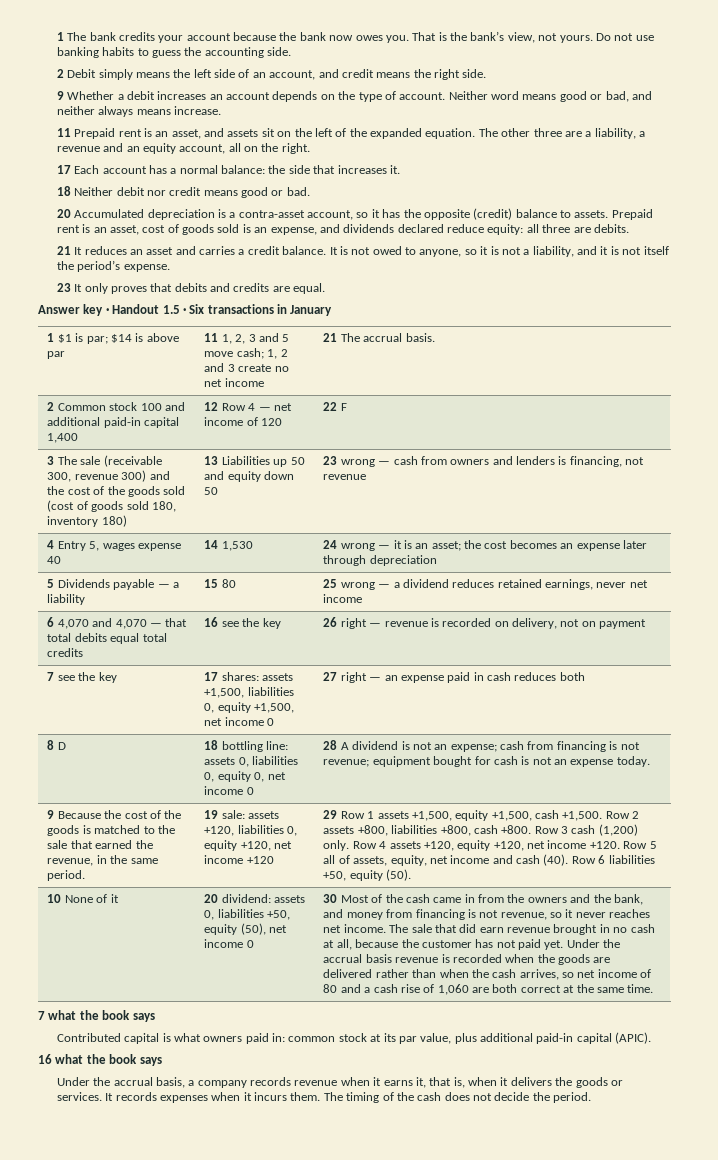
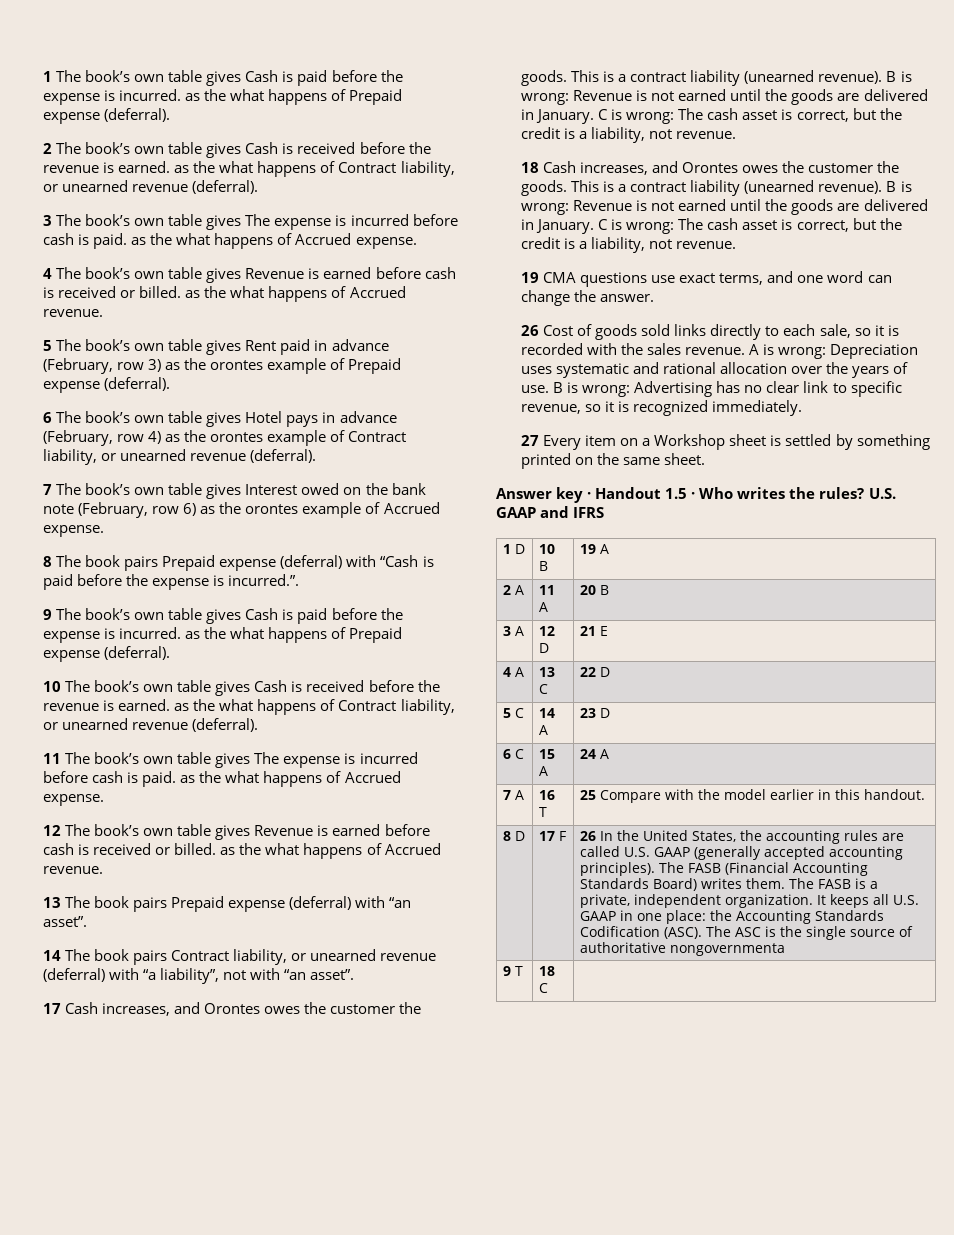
- 1 The bank credits your account because the bank now owes you. That is the bank’s view, not yours. Do not use banking habits to guess the accounting side.
- 2 Debit simply means the left side of an account, and credit means the right side.
- 9 Whether a debit increases an account depends on the type of account. Neither word means good or bad, and neither always means increase.
- 11 Prepaid rent is an asset, and assets sit on the left of the expanded equation. The other three are a liability, a revenue and an equity account, all on the right.
- 17 Each account has a normal balance: the side that increases it.
- 18 Neither debit nor credit means good or bad.
- 20 Accumulated depreciation is a contra-asset account, so it has the opposite (credit) balance to assets. Prepaid rent is an asset, cost of goods sold is an expense, and dividends declared reduce equity: all three are debits.
- 21 It reduces an asset and carries a credit balance. It is not owed to anyone, so it is not a liability, and it is not itself the period’s expense.
- 23 It only proves that debits and credits are equal.
+ 1 The book’s own table gives Cash is paid before the expense is incurred. as the what happens of Prepaid expense (deferral).
+ 2 The book’s own table gives Cash is received before the revenue is earned. as the what happens of Contract liability, or unearned revenue (deferral).
+ 3 The book’s own table gives The expense is incurred before cash is paid. as the what happens of Accrued expense.
+ 4 The book’s own table gives Revenue is earned before cash is received or billed. as the what happens of Accrued revenue.
+ 5 The book’s own table gives Rent paid in advance (February, row 3) as the orontes example of Prepaid expense (deferral).
+ 6 The book’s own table gives Hotel pays in advance (February, row 4) as the orontes example of Contract liability, or unearned revenue (deferral).
+ 7 The book’s own table gives Interest owed on the bank note (February, row 6) as the orontes example of Accrued expense.
+ 8 The book pairs Prepaid expense (deferral) with “Cash is paid before the expense is incurred.”.
+ 9 The book’s own table gives Cash is paid before the expense is incurred. as the what happens of Prepaid expense (deferral).
+ 10 The book’s own table gives Cash is received before the revenue is earned. as the what happens of Contract liability, or unearned revenue (deferral).
+ 11 The book’s own table gives The expense is incurred before cash is paid. as the what happens of Accrued expense.
+ 12 The book’s own table gives Revenue is earned before cash is received or billed. as the what happens of Accrued revenue.
+ 13 The book pairs Prepaid expense (deferral) with “an asset”.
+ 14 The book pairs Contract liability, or unearned revenue (deferral) with “a liability”, not with “an asset”.
+ 17 Cash increases, and Orontes owes the customer the goods. This is a contract liability (unearned revenue). B is wrong: Revenue is not earned until the goods are delivered in January. C is wrong: The cash asset is correct, but the credit is a liability, not revenue.
+ 18 Cash increases, and Orontes owes the customer the goods. This is a contract liability (unearned revenue). B is wrong: Revenue is not earned until the goods are delivered in January. C is wrong: The cash asset is correct, but the credit is a liability, not revenue.
+ 19 CMA questions use exact terms, and one word can change the answer.
+ 26 Cost of goods sold links directly to each sale, so it is recorded with the sales revenue. A is wrong: Depreciation uses systematic and rational allocation over the years of use. B is wrong: Advertising has no clear link to specific revenue, so it is recognized immediately.
+ 27 Every item on a Workshop sheet is settled by something printed on the same sheet.
- Answer key · Handout 1.5 · Six transactions in January
- 1 $1 is par; $14 is above par | 11 1, 2, 3 and 5 move cash; 1, 2 and 3 create no net income | 21 The accrual basis.
- 2 Common stock 100 and additional paid-in capital 1,400 | 12 Row 4 — net income of 120 | 22 F
- 3 The sale (receivable 300, revenue 300) and the cost of the goods sold (cost of goods sold 180, inventory 180) | 13 Liabilities up 50 and equity down 50 | 23 wrong — cash from owners and lenders is financing, not revenue
- 4 Entry 5, wages expense 40 | 14 1,530 | 24 wrong — it is an asset; the cost becomes an expense later through depreciation
- 5 Dividends payable — a liability | 15 80 | 25 wrong — a dividend reduces retained earnings, never net income
- 6 4,070 and 4,070 — that total debits equal total credits | 16 see the key | 26 right — revenue is recorded on delivery, not on payment
- 7 see the key | 17 shares: assets +1,500, liabilities 0, equity +1,500, net income 0 | 27 right — an expense paid in cash reduces both
- 8 D | 18 bottling line: assets 0, liabilities 0, equity 0, net income 0 | 28 A dividend is not an expense; cash from financing is not revenue; equipment bought for cash is not an expense today.
- 9 Because the cost of the goods is matched to the sale that earned the revenue, in the same period. | 19 sale: assets +120, liabilities 0, equity +120, net income +120 | 29 Row 1 assets +1,500, equity +1,500, cash +1,500. Row 2 assets +800, liabilities +800, cash +800. Row 3 cash (1,200) only. Row 4 assets +120, equity +120, net income +120. Row 5 all of assets, equity, net income and cash (40). Row 6 liabilities +50, equity (50).
- 10 None of it | 20 dividend: assets 0, liabilities +50, equity (50), net income 0 | 30 Most of the cash came in from the owners and the bank, and money from financing is not revenue, so it never reaches net income. The sale that did earn revenue brought in no cash at all, because the customer has not paid yet. Under the accrual basis revenue is recorded when the goods are delivered rather than when the cash arrives, so net income of 80 and a cash rise of 1,060 are both correct at the same time.
- 7 what the book says
- Contributed capital is what owners paid in: common stock at its par value, plus additional paid-in capital (APIC).
- 16 what the book says
- Under the accrual basis, a company records revenue when it earns it, that is, when it delivers the goods or services. It records expenses when it incurs them. The timing of the cash does not decide the period.
+ Answer key · Handout 1.5 · Who writes the rules? U.S. GAAP and IFRS
+ 1 D | 10 B | 19 A
+ 2 A | 11 A | 20 B
+ 3 A | 12 D | 21 E
+ 4 A | 13 C | 22 D
+ 5 C | 14 A | 23 D
+ 6 C | 15 A | 24 A
+ 7 A | 16 T | 25 Compare with the model earlier in this handout.
+ 8 D | 17 F | 26 In the United States, the accounting rules are called U.S. GAAP (generally accepted accounting principles). The FASB (Financial Accounting Standards Board) writes them. The FASB is a private, independent organization. It keeps all U.S. GAAP in one place: the Accounting Standards Codification (ASC). The ASC is the single source of authoritative nongovernmenta
+ 9 T | 18 C |

